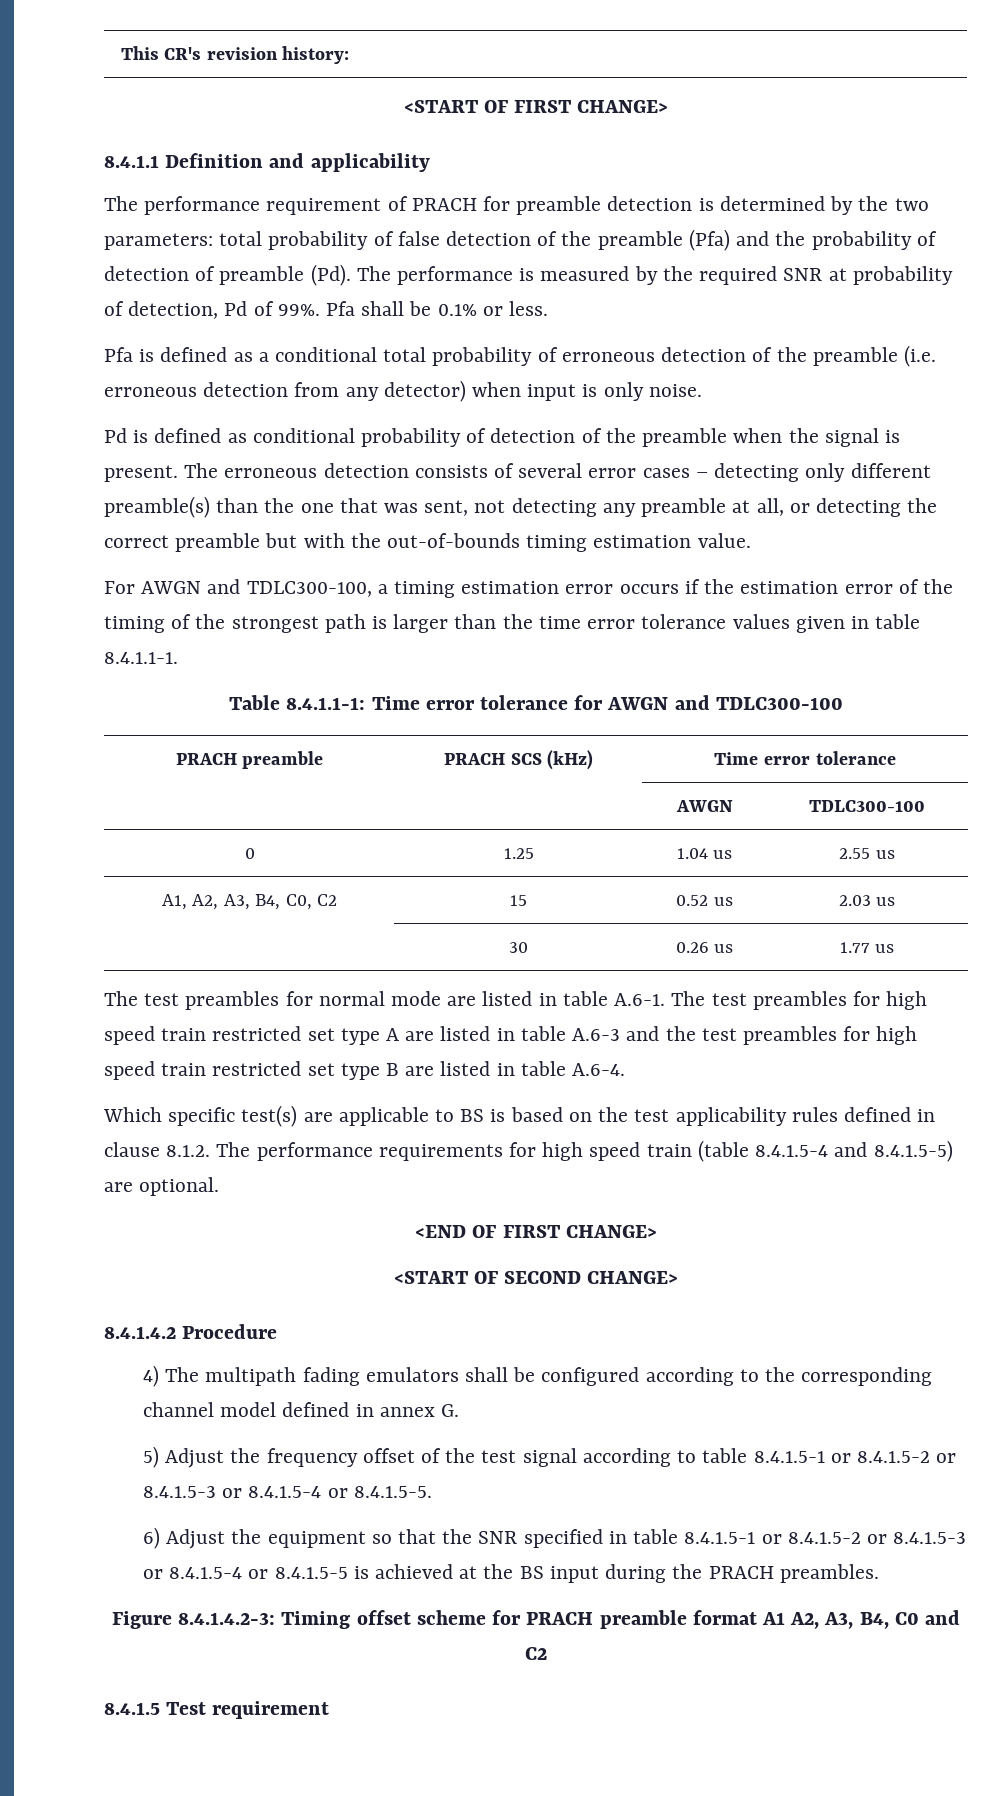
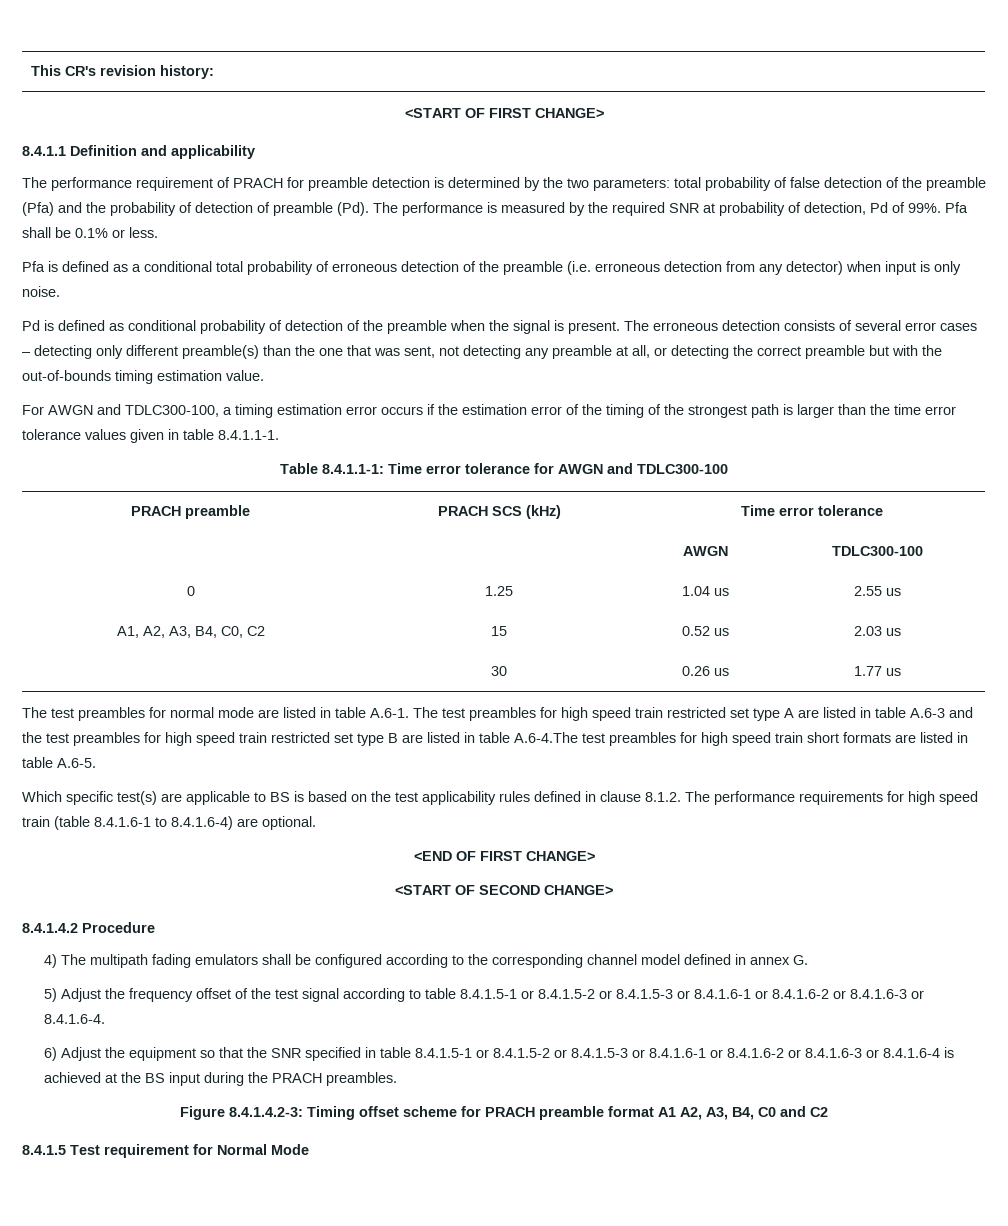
- The test preambles for normal mode are listed in table A.6-1. The test preambles for high speed train restricted set type A are listed in table A.6-3 and the test preambles for high speed train restricted set type B are listed in table A.6-4.
+ The test preambles for normal mode are listed in table A.6-1. The test preambles for high speed train restricted set type A are listed in table A.6-3 and the test preambles for high speed train restricted set type B are listed in table A.6-4.The test preambles for high speed train short formats are listed in table A.6-5.
- Which specific test(s) are applicable to BS is based on the test applicability rules defined in clause 8.1.2. The performance requirements for high speed train (table 8.4.1.5-4 and 8.4.1.5-5) are optional.
+ Which specific test(s) are applicable to BS is based on the test applicability rules defined in clause 8.1.2. The performance requirements for high speed train (table 8.4.1.6-1 to 8.4.1.6-4) are optional.
- 5) Adjust the frequency offset of the test signal according to table 8.4.1.5-1 or 8.4.1.5-2 or 8.4.1.5-3 or 8.4.1.5-4 or 8.4.1.5-5.
+ 5) Adjust the frequency offset of the test signal according to table 8.4.1.5-1 or 8.4.1.5-2 or 8.4.1.5-3 or 8.4.1.6-1 or 8.4.1.6-2 or 8.4.1.6-3 or 8.4.1.6-4.
- 6) Adjust the equipment so that the SNR specified in table 8.4.1.5-1 or 8.4.1.5-2 or 8.4.1.5-3 or 8.4.1.5-4 or 8.4.1.5-5 is achieved at the BS input during the PRACH preambles.
+ 6) Adjust the equipment so that the SNR specified in table 8.4.1.5-1 or 8.4.1.5-2 or 8.4.1.5-3 or 8.4.1.6-1 or 8.4.1.6-2 or 8.4.1.6-3 or 8.4.1.6-4 is achieved at the BS input during the PRACH preambles.
- 8.4.1.5 Test requirement
+ 8.4.1.5 Test requirement for Normal Mode

